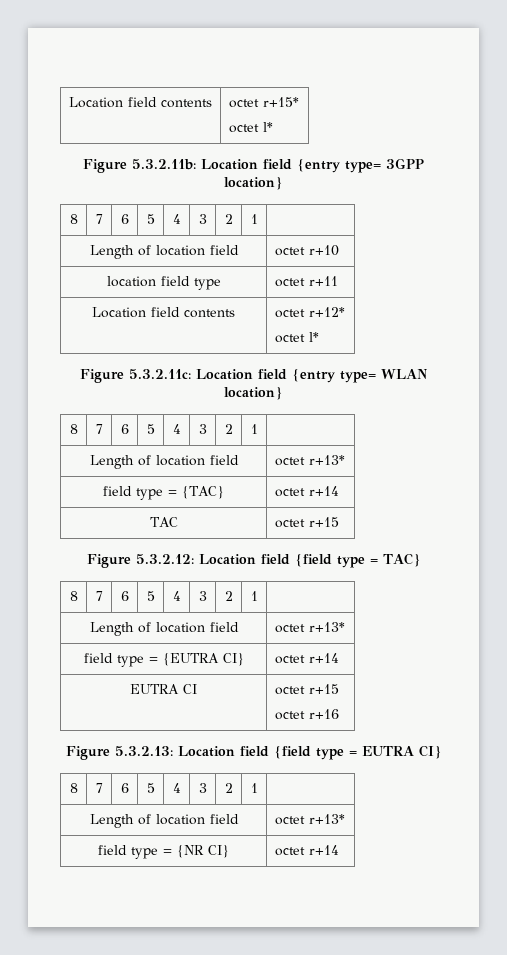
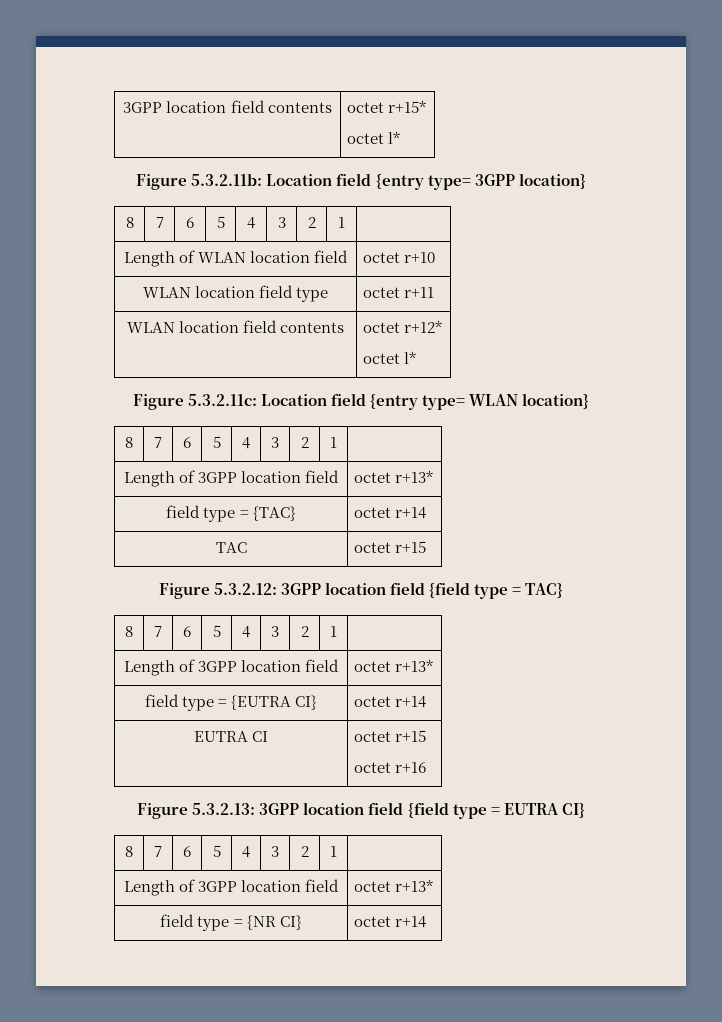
- Location field contents | octet r+15*
+ 3GPP location field contents | octet r+15*
- Length of location field | octet r+10
+ Length of WLAN location field | octet r+10
- location field type | octet r+11
+ WLAN location field type | octet r+11
- Location field contents | octet r+12*
+ WLAN location field contents | octet r+12*
  Figure 5.3.2.11c: Location field {entry type= WLAN location}
  8 | 7 | 6 | 5 | 4 | 3 | 2 | 1 |
- Length of location field | octet r+13*
+ Length of 3GPP location field | octet r+13*
- Figure 5.3.2.12: Location field {field type = TAC}
+ Figure 5.3.2.12: 3GPP location field {field type = TAC}
  8 | 7 | 6 | 5 | 4 | 3 | 2 | 1 |
- Length of location field | octet r+13*
+ Length of 3GPP location field | octet r+13*
- Figure 5.3.2.13: Location field {field type = EUTRA CI}
+ Figure 5.3.2.13: 3GPP location field {field type = EUTRA CI}
  8 | 7 | 6 | 5 | 4 | 3 | 2 | 1 |
- Length of location field | octet r+13*
+ Length of 3GPP location field | octet r+13*

